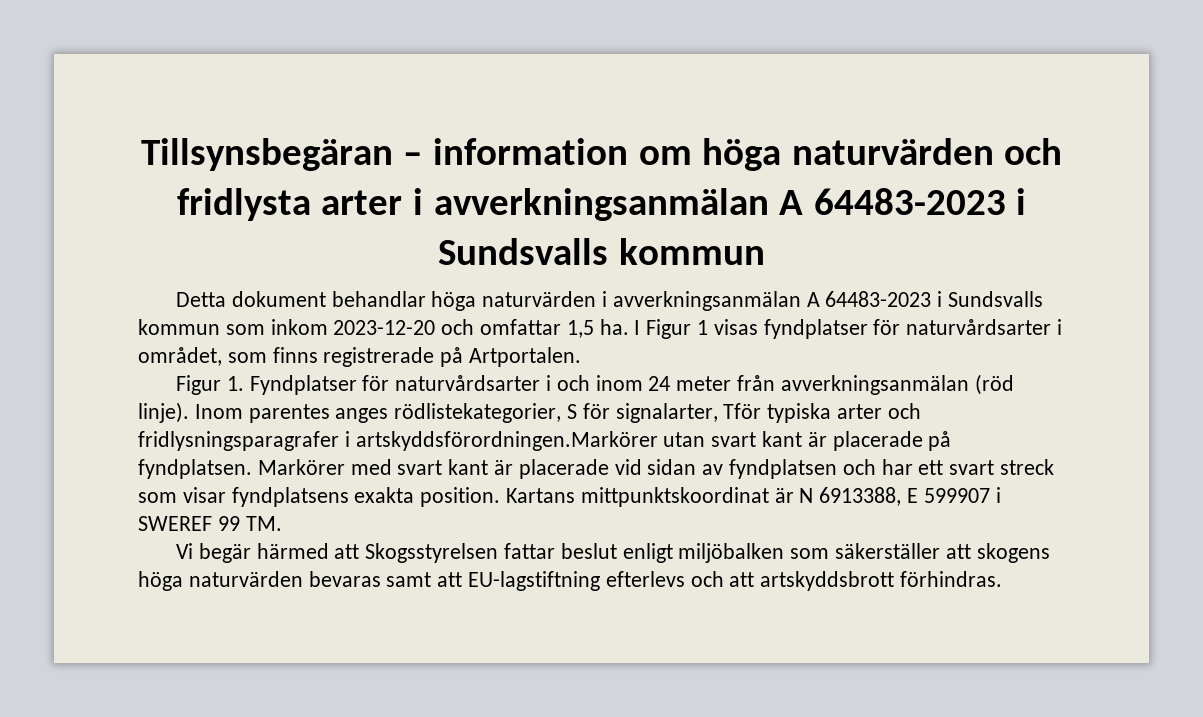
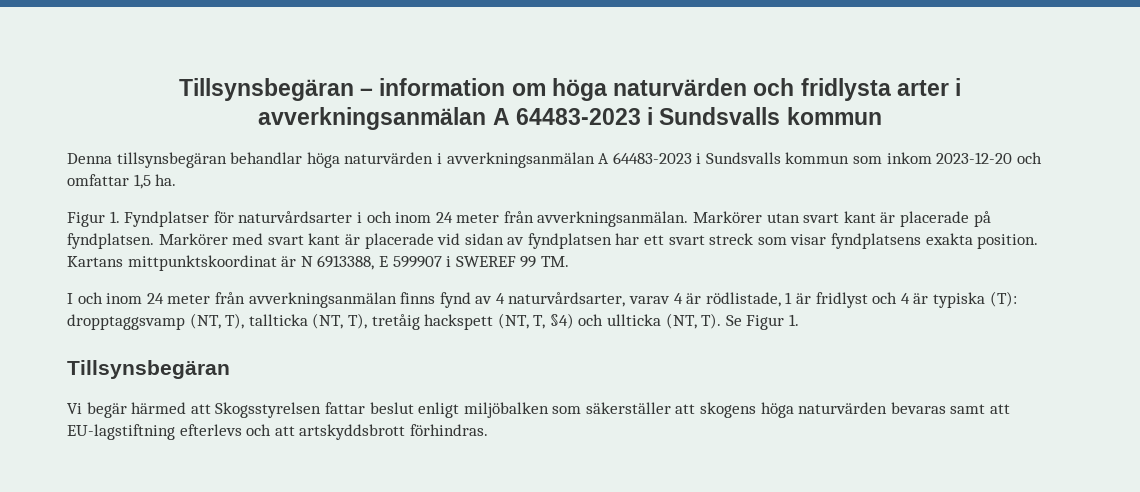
- Detta dokument behandlar höga naturvärden i avverkningsanmälan A 64483-2023 i Sundsvalls kommun som inkom 2023-12-20 och omfattar 1,5 ha. I Figur 1 visas fyndplatser för naturvårdsarter i området, som finns registrerade på Artportalen.
+ Denna tillsynsbegäran behandlar höga naturvärden i avverkningsanmälan A 64483-2023 i Sundsvalls kommun som inkom 2023-12-20 och omfattar 1,5 ha.
- Figur 1. Fyndplatser för naturvårdsarter i och inom 24 meter från avverkningsanmälan (röd linje). Inom parentes anges rödlistekategorier, S för signalarter, Tför typiska arter och fridlysningsparagrafer i artskyddsförordningen.Markörer utan svart kant är placerade på fyndplatsen.
+ Figur 1. Fyndplatser för naturvårdsarter i och inom 24 meter från avverkningsanmälan. Markörer utan svart kant är placerade på fyndplatsen.
- Markörer med svart kant är placerade vid sidan av fyndplatsen och har ett svart streck som visar fyndplatsens exakta position.
+ Markörer med svart kant är placerade vid sidan av fyndplatsen har ett svart streck som visar fyndplatsens exakta position.
+ I och inom 24 meter från avverkningsanmälan finns fynd av 4 naturvårdsarter, varav 4 är rödlistade, 1 är fridlyst och 4 är typiska (T): dropptaggsvamp (NT, T), tallticka (NT, T), tretåig hackspett (NT, T, §4) och ullticka (NT, T). Se Figur 1.
+ Tillsynsbegäran

